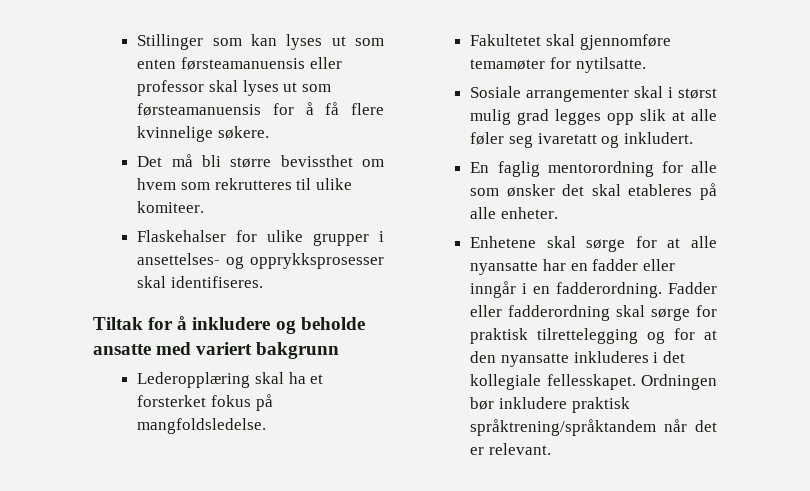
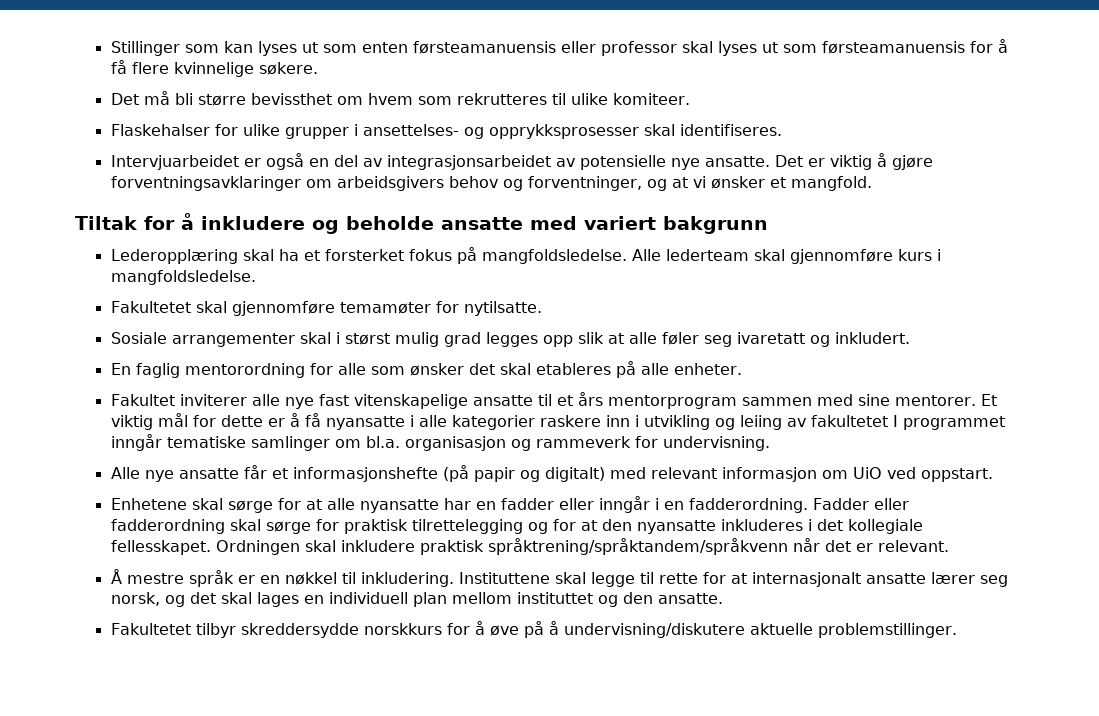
+ Intervjuarbeidet er også en del av integrasjonsarbeidet av potensielle nye ansatte. Det er viktig å gjøre forventningsavklaringer om arbeidsgivers behov og forventninger, og at vi ønsker et mangfold.
+ Alle lederteam skal gjennomføre kurs i mangfoldsledelse.
+ Fakultet inviterer alle nye fast vitenskapelige ansatte til et års mentorprogram sammen med sine mentorer. Et viktig mål for dette er å få nyansatte i alle kategorier raskere inn i utvikling og leiing av fakultetet I programmet inngår tematiske samlinger om bl.a. organisasjon og rammeverk for undervisning.
+ Alle nye ansatte får et informasjonshefte (på papir og digitalt) med relevant informasjon om UiO ved oppstart.
- Ordningen bør inkludere praktisk språktrening/språktandem når det er relevant.
+ Ordningen skal inkludere praktisk språktrening/språktandem/språkvenn når det er relevant.
+ Å mestre språk er en nøkkel til inkludering. Instituttene skal legge til rette for at internasjonalt ansatte lærer seg norsk, og det skal lages en individuell plan mellom instituttet og den ansatte.
+ Fakultetet tilbyr skreddersydde norskkurs for å øve på å undervisning/diskutere aktuelle problemstillinger.

